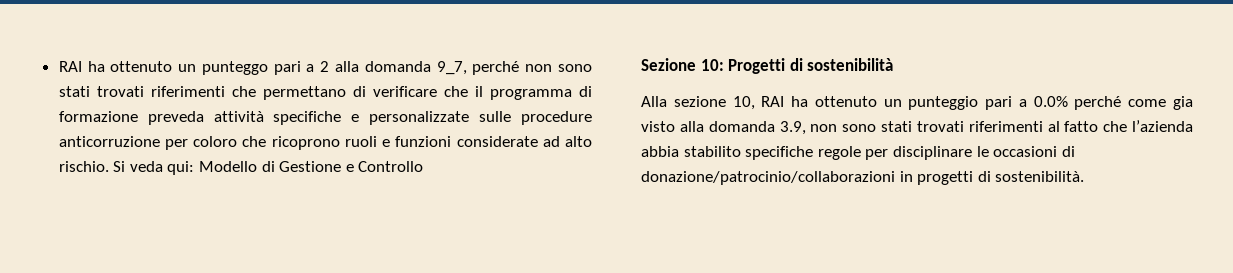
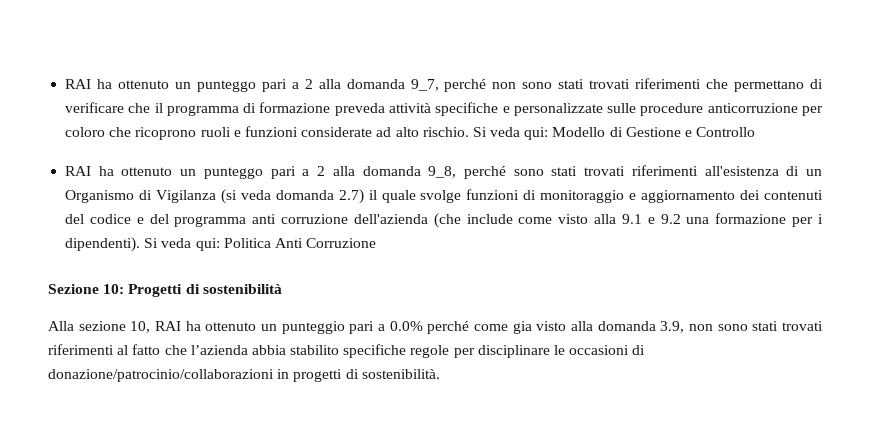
+ RAI ha ottenuto un punteggo pari a 2 alla domanda 9_8, perché sono stati trovati riferimenti all'esistenza di un Organismo di Vigilanza (si veda domanda 2.7) il quale svolge funzioni di monitoraggio e aggiornamento dei contenuti del codice e del programma anti corruzione dell'azienda (che include come visto alla 9.1 e 9.2 una formazione per i dipendenti). Si veda qui: Politica Anti Corruzione

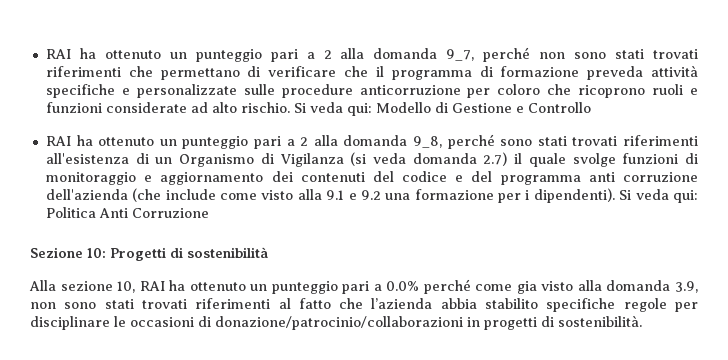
- RAI ha ottenuto un punteggo pari a 2 alla domanda 9_7, perché non sono stati trovati riferimenti che permettano di verificare che il programma di formazione preveda attività specifiche e personalizzate sulle procedure anticorruzione per coloro che ricoprono ruoli e funzioni considerate ad alto rischio.
+ RAI ha ottenuto un punteggio pari a 2 alla domanda 9_7, perché non sono stati trovati riferimenti che permettano di verificare che il programma di formazione preveda attività specifiche e personalizzate sulle procedure anticorruzione per coloro che ricoprono ruoli e funzioni considerate ad alto rischio.
- RAI ha ottenuto un punteggo pari a 2 alla domanda 9_8, perché sono stati trovati riferimenti all'esistenza di un Organismo di Vigilanza (si veda domanda 2.7) il quale svolge funzioni di monitoraggio e aggiornamento dei contenuti del codice e del programma anti corruzione dell'azienda (che include come visto alla 9.1 e 9.2 una formazione per i dipendenti).
+ RAI ha ottenuto un punteggio pari a 2 alla domanda 9_8, perché sono stati trovati riferimenti all'esistenza di un Organismo di Vigilanza (si veda domanda 2.7) il quale svolge funzioni di monitoraggio e aggiornamento dei contenuti del codice e del programma anti corruzione dell'azienda (che include come visto alla 9.1 e 9.2 una formazione per i dipendenti).

